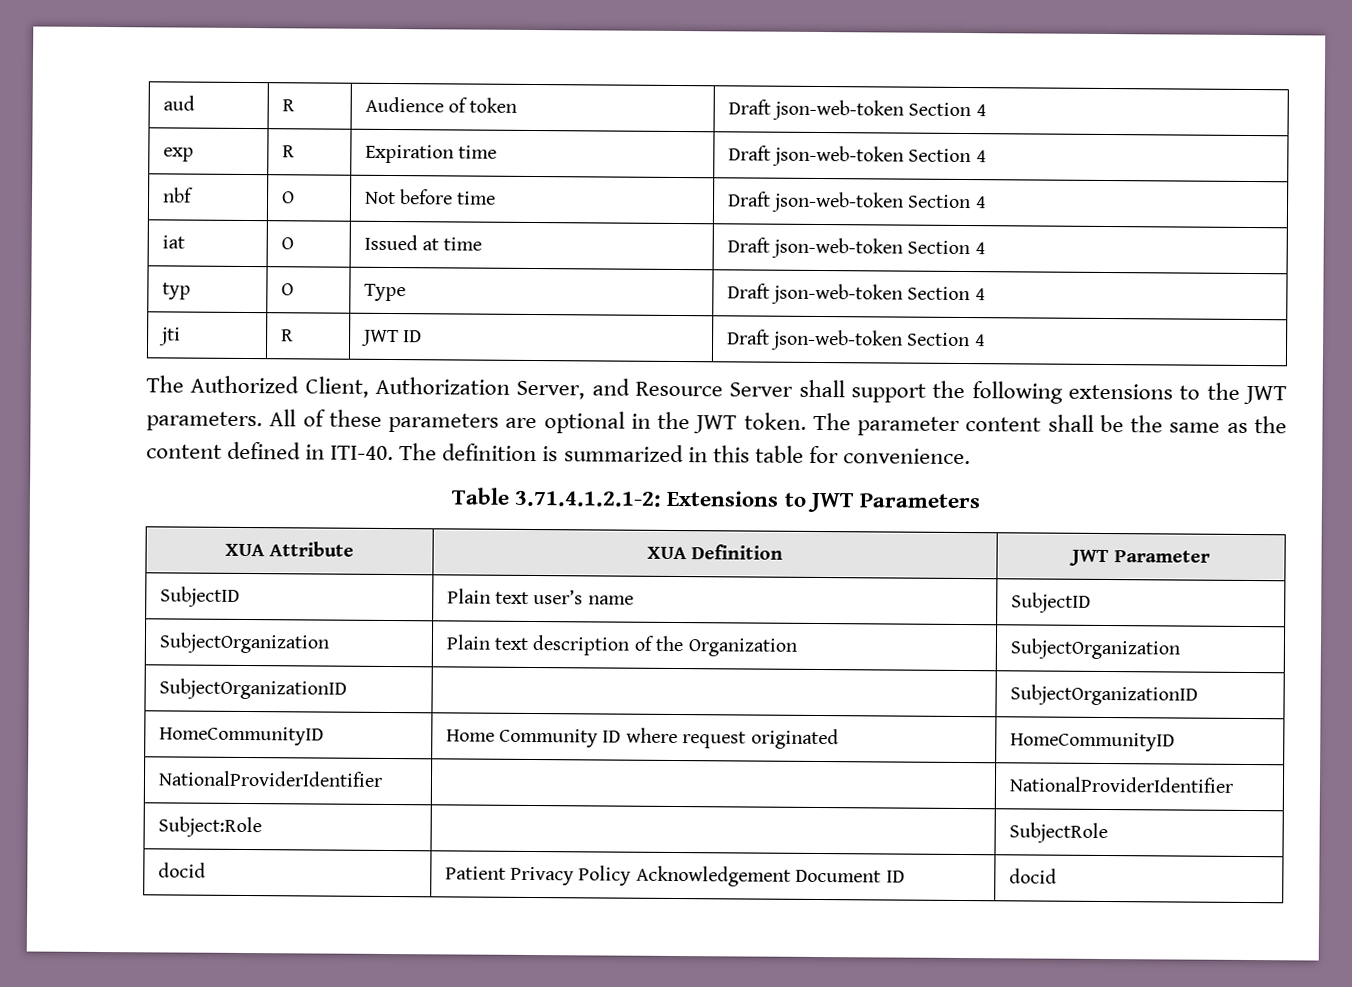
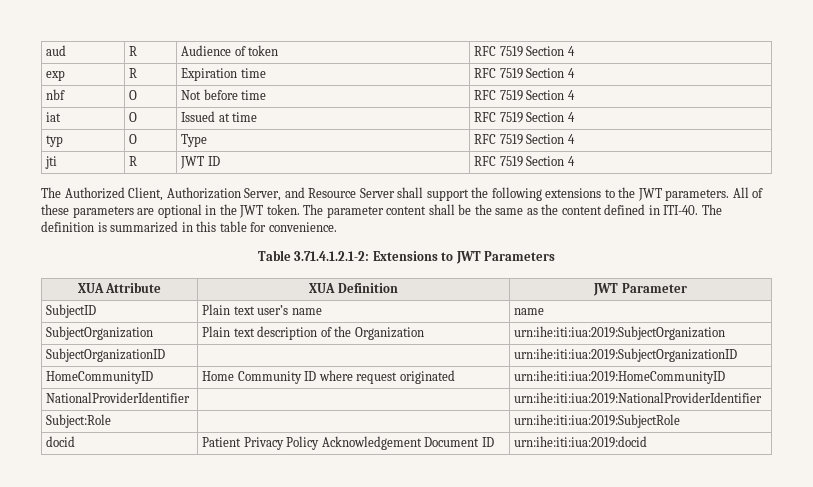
- aud | R | Audience of token | Draft json-web-token Section 4
+ aud | R | Audience of token | RFC 7519 Section 4
- exp | R | Expiration time | Draft json-web-token Section 4
+ exp | R | Expiration time | RFC 7519 Section 4
- nbf | O | Not before time | Draft json-web-token Section 4
+ nbf | O | Not before time | RFC 7519 Section 4
- iat | O | Issued at time | Draft json-web-token Section 4
+ iat | O | Issued at time | RFC 7519 Section 4
- typ | O | Type | Draft json-web-token Section 4
+ typ | O | Type | RFC 7519 Section 4
- jti | R | JWT ID | Draft json-web-token Section 4
+ jti | R | JWT ID | RFC 7519 Section 4
- SubjectID | Plain text user’s name | SubjectID
+ SubjectID | Plain text user’s name | name
- SubjectOrganization | Plain text description of the Organization | SubjectOrganization
+ SubjectOrganization | Plain text description of the Organization | urn:ihe:iti:iua:2019:SubjectOrganization
- SubjectOrganizationID | | SubjectOrganizationID
+ SubjectOrganizationID | | urn:ihe:iti:iua:2019:SubjectOrganizationID
- HomeCommunityID | Home Community ID where request originated | HomeCommunityID
+ HomeCommunityID | Home Community ID where request originated | urn:ihe:iti:iua:2019:HomeCommunityID
- NationalProviderIdentifier | | NationalProviderIdentifier
+ NationalProviderIdentifier | | urn:ihe:iti:iua:2019:NationalProviderIdentifier
- Subject:Role | | SubjectRole
+ Subject:Role | | urn:ihe:iti:iua:2019:SubjectRole
- docid | Patient Privacy Policy Acknowledgement Document ID | docid
+ docid | Patient Privacy Policy Acknowledgement Document ID | urn:ihe:iti:iua:2019:docid

